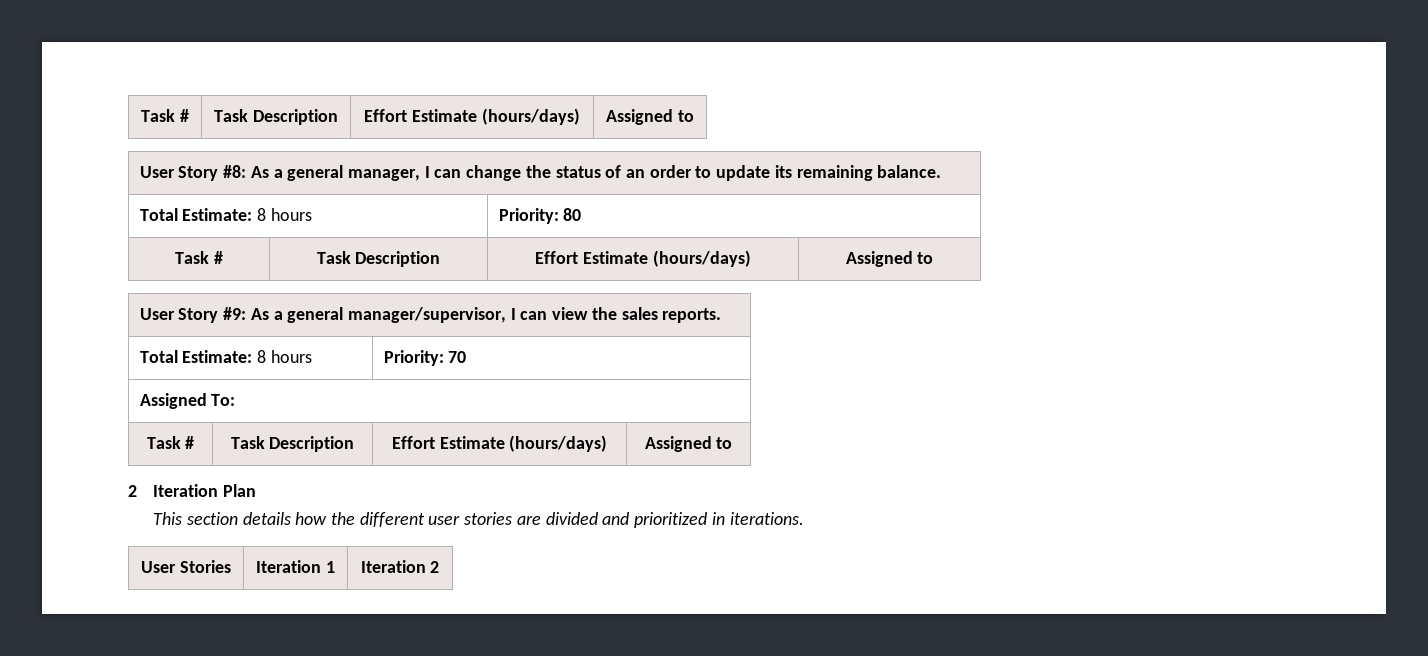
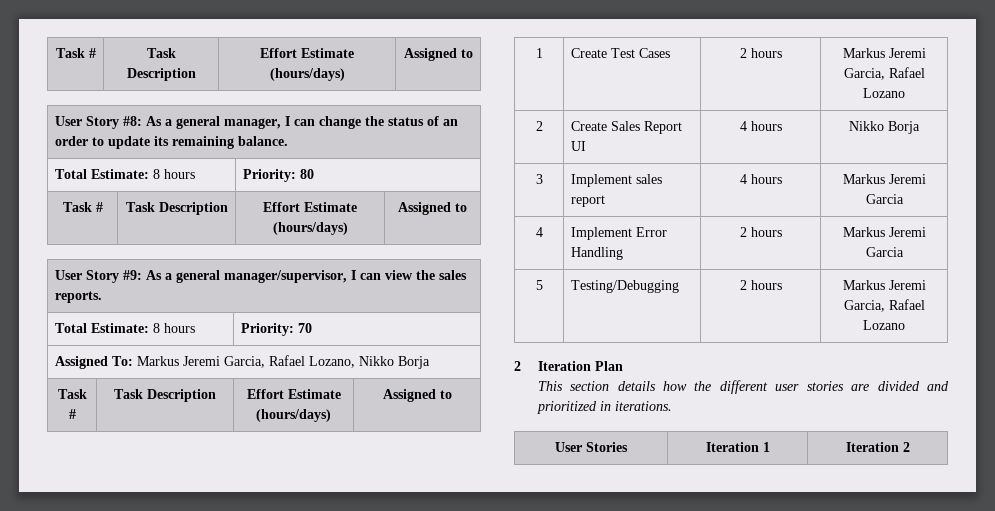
- Assigned To:
+ Assigned To: Markus Jeremi Garcia, Rafael Lozano, Nikko Borja
  Task # | Task Description | Effort Estimate (hours/days) | Assigned to
+ 1 | Create Test Cases | 2 hours | Markus Jeremi Garcia, Rafael Lozano
+ 2 | Create Sales Report UI | 4 hours | Nikko Borja
+ 3 | Implement sales report | 4 hours | Markus Jeremi Garcia
+ 4 | Implement Error Handling | 2 hours | Markus Jeremi Garcia
+ 5 | Testing/Debugging | 2 hours | Markus Jeremi Garcia, Rafael Lozano

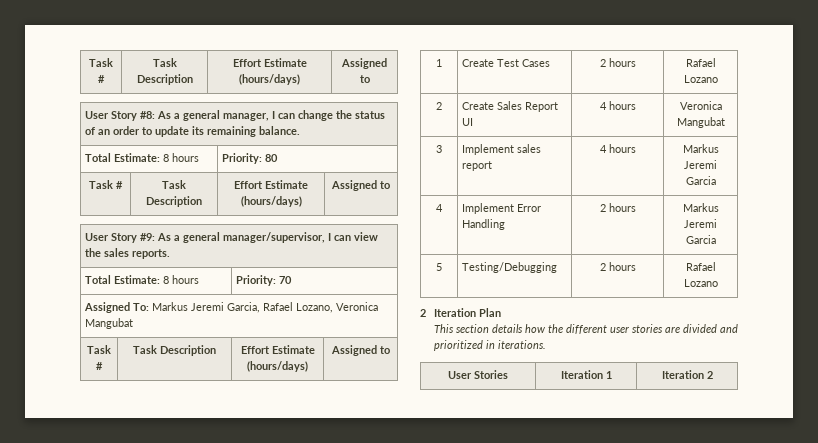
- Assigned To: Markus Jeremi Garcia, Rafael Lozano, Nikko Borja
+ Assigned To: Markus Jeremi Garcia, Rafael Lozano, Veronica Mangubat
- 1 | Create Test Cases | 2 hours | Markus Jeremi Garcia, Rafael Lozano
+ 1 | Create Test Cases | 2 hours | Rafael Lozano
- 2 | Create Sales Report UI | 4 hours | Nikko Borja
+ 2 | Create Sales Report UI | 4 hours | Veronica Mangubat
- 5 | Testing/Debugging | 2 hours | Markus Jeremi Garcia, Rafael Lozano
+ 5 | Testing/Debugging | 2 hours | Rafael Lozano

